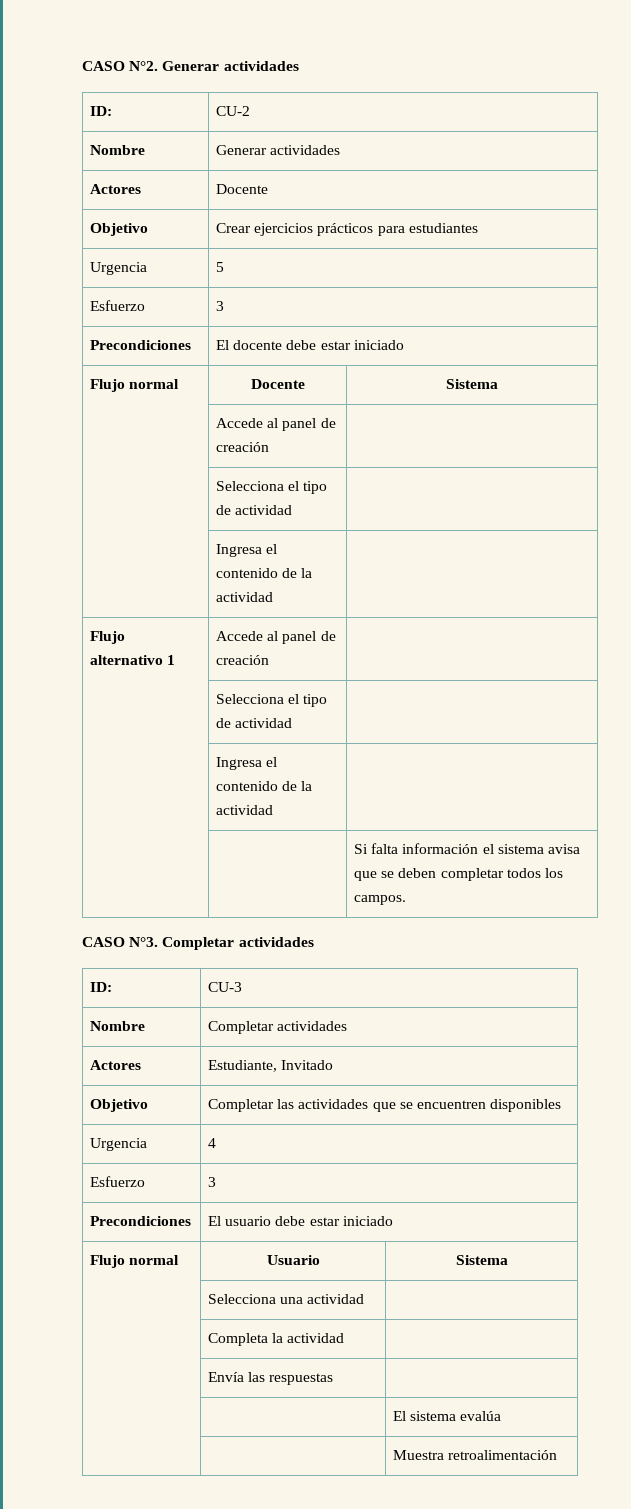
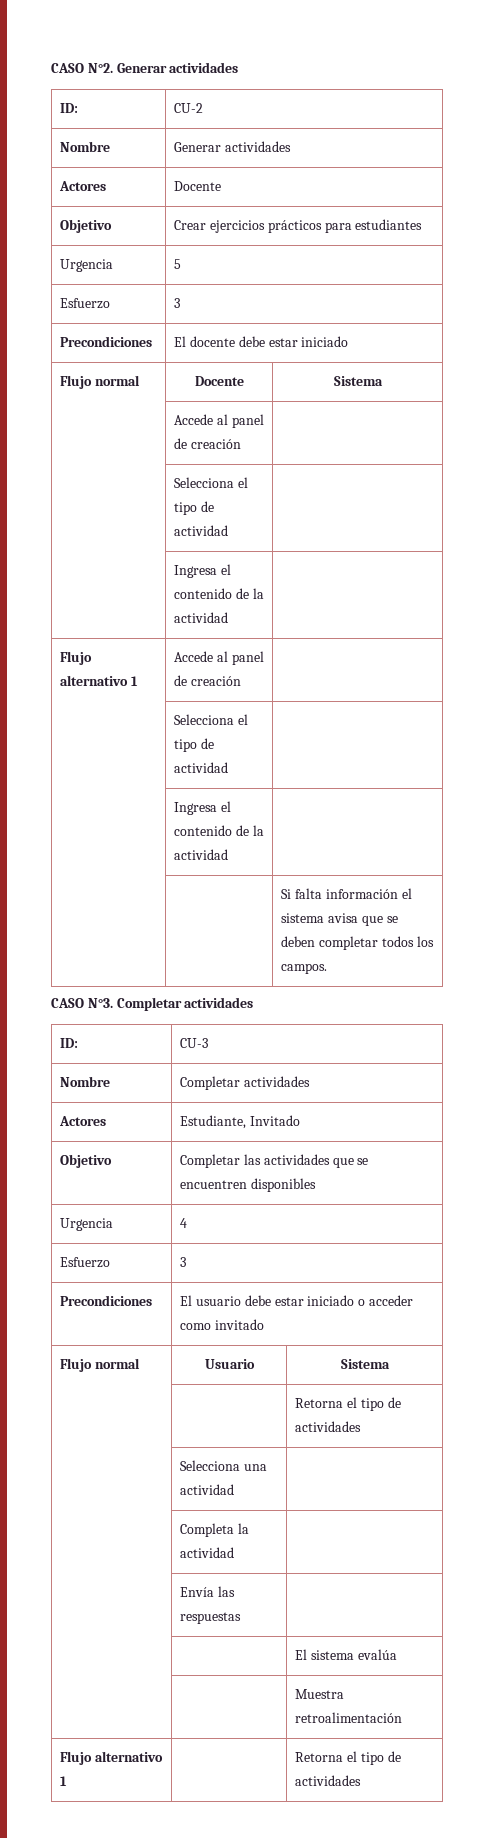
- Precondiciones | El usuario debe estar iniciado
+ Precondiciones | El usuario debe estar iniciado o acceder como invitado
  Flujo normal | Usuario | Sistema
+ | | Retorna el tipo de actividades
+ Flujo alternativo 1 | | Retorna el tipo de actividades

